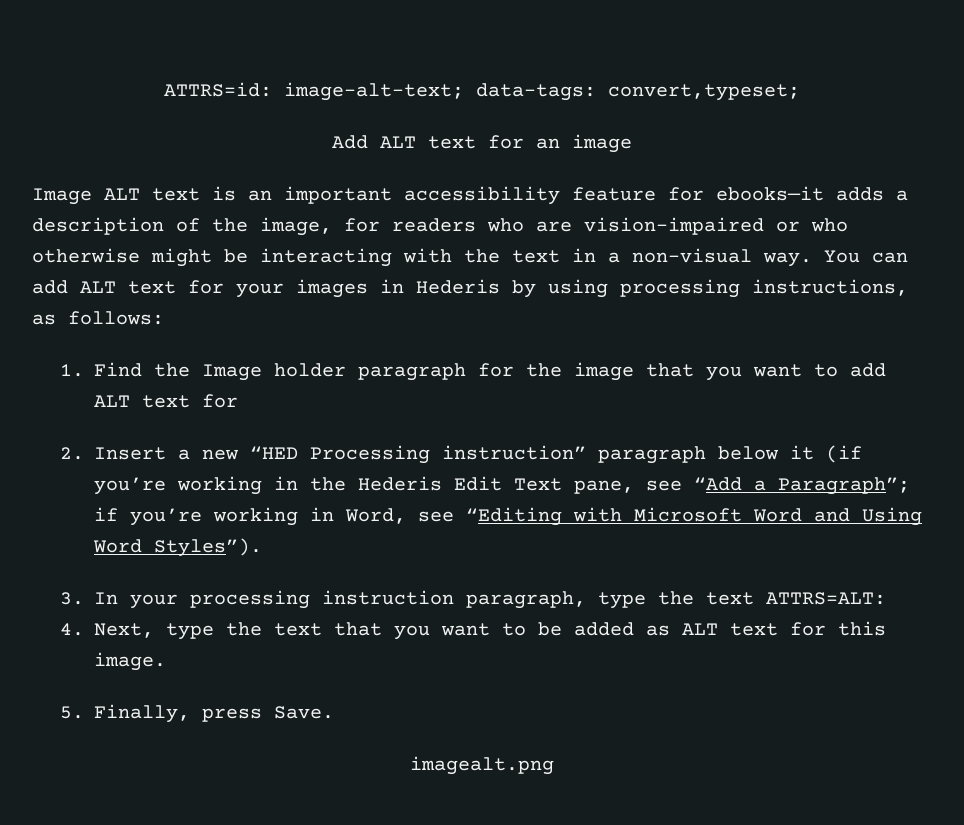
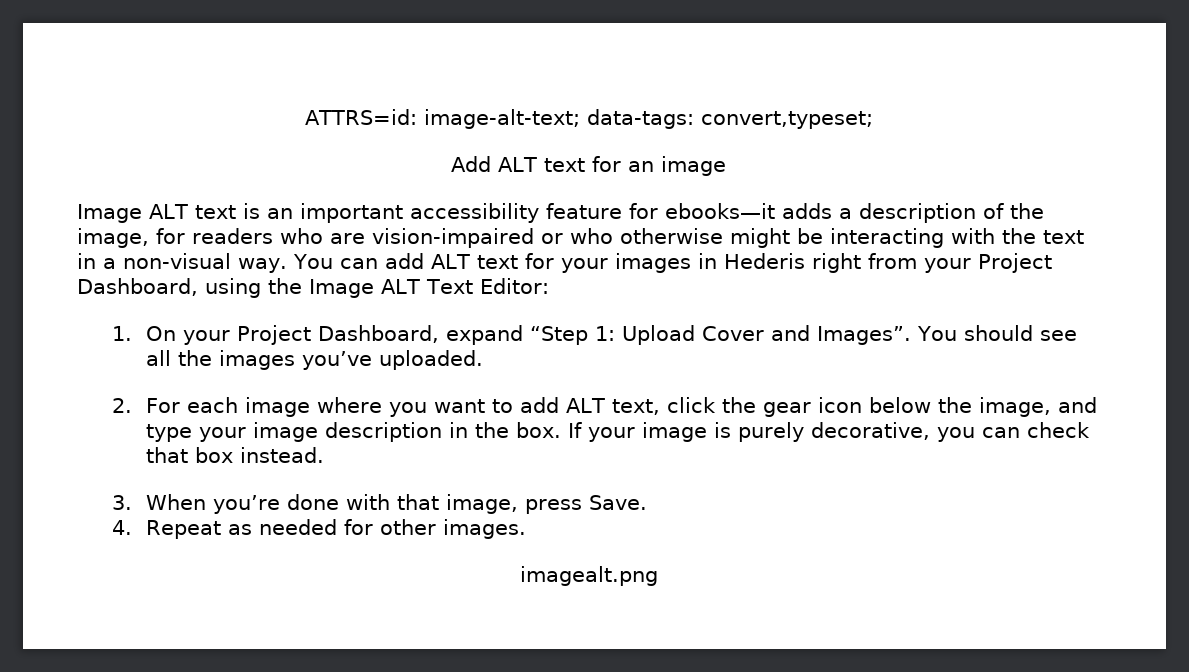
- You can add ALT text for your images in Hederis by using processing instructions, as follows:
- 1. Find the Image holder paragraph for the image that you want to add ALT text for
- 2. Insert a new “HED Processing instruction” paragraph below it (if you’re working in the Hederis Edit Text pane, see “Add a Paragraph”; if you’re working in Word, see “Editing with Microsoft Word and Using Word Styles”).
- 3. In your processing instruction paragraph, type the text ATTRS=ALT:
- 4. Next, type the text that you want to be added as ALT text for this image.
- 5. Finally, press Save.
+ You can add ALT text for your images in Hederis right from your Project Dashboard, using the Image ALT Text Editor:
+ 1. On your Project Dashboard, expand “Step 1: Upload Cover and Images”. You should see all the images you’ve uploaded.
+ 2. For each image where you want to add ALT text, click the gear icon below the image, and type your image description in the box. If your image is purely decorative, you can check that box instead.
+ 3. When you’re done with that image, press Save.
+ 4. Repeat as needed for other images.

